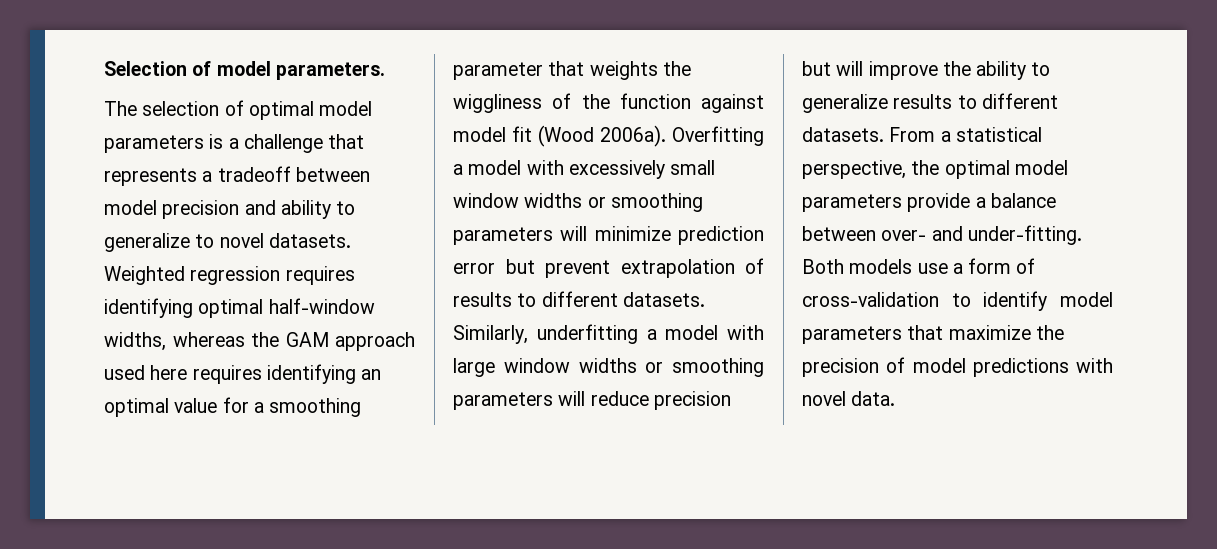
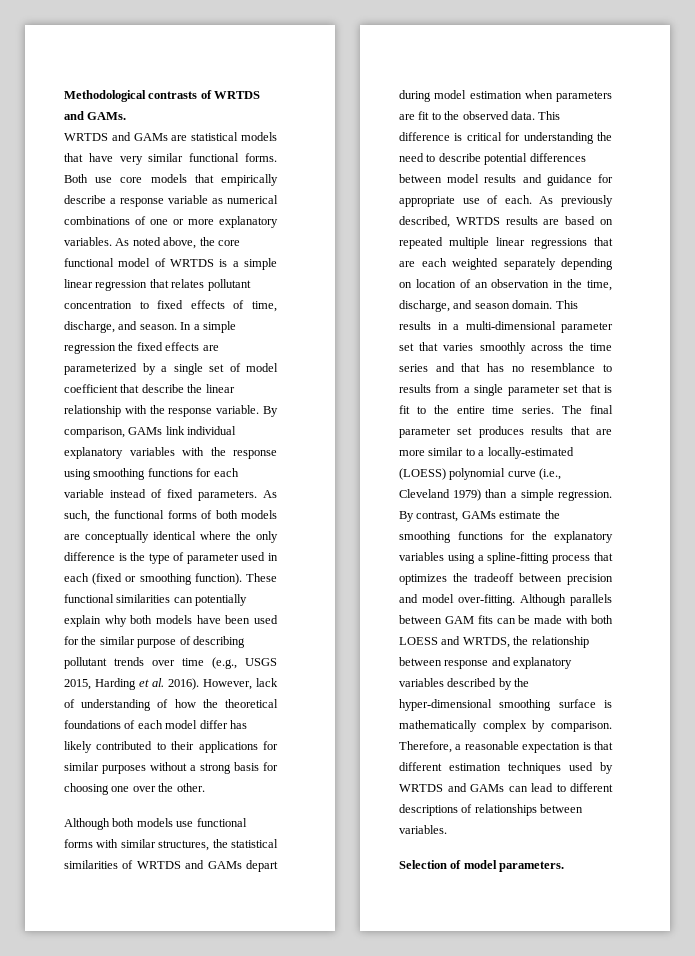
+ Methodological contrasts of WRTDS and GAMs.
+ WRTDS and GAMs are statistical models that have very similar functional forms. Both use core models that empirically describe a response variable as numerical combinations of one or more explanatory variables. As noted above, the core functional model of WRTDS is a simple linear regression that relates pollutant concentration to fixed effects of time, discharge, and season. In a simple regression the fixed effects are parameterized by a single set of model coefficient that describe the linear relationship with the response variable. By comparison, GAMs link individual explanatory variables with the response using smoothing functions for each variable instead of fixed parameters. As such, the functional forms of both models are conceptually identical where the only difference is the type of parameter used in each (fixed or smoothing function). These functional similarities can potentially explain why both models have been used for the similar purpose of describing pollutant trends over time (e.g., USGS 2015, Harding et al. 2016). However, lack of understanding of how the theoretical foundations of each model differ has likely contributed to their applications for similar purposes without a strong basis for choosing one over the other.
+ Although both models use functional forms with similar structures, the statistical similarities of WRTDS and GAMs depart during model estimation when parameters are fit to the observed data. This difference is critical for understanding the need to describe potential differences between model results and guidance for appropriate use of each. As previously described, WRTDS results are based on repeated multiple linear regressions that are each weighted separately depending on location of an observation in the time, discharge, and season domain. This results in a multi-dimensional parameter set that varies smoothly across the time series and that has no resemblance to results from a single parameter set that is fit to the entire time series. The final parameter set produces results that are more similar to a locally-estimated (LOESS) polynomial curve (i.e., Cleveland 1979) than a simple regression. By contrast, GAMs estimate the smoothing functions for the explanatory variables using a spline-fitting process that optimizes the tradeoff between precision and model over-fitting. Although parallels between GAM fits can be made with both LOESS and WRTDS, the relationship between response and explanatory variables described by the hyper-dimensional smoothing surface is mathematically complex by comparison. Therefore, a reasonable expectation is that different estimation techniques used by WRTDS and GAMs can lead to different descriptions of relationships between variables.
  Selection of model parameters.
- The selection of optimal model parameters is a challenge that represents a tradeoff between model precision and ability to generalize to novel datasets. Weighted regression requires identifying optimal half-window widths, whereas the GAM approach used here requires identifying an optimal value for a smoothing parameter that weights the wiggliness of the function against model fit (Wood 2006a). Overfitting a model with excessively small window widths or smoothing parameters will minimize prediction error but prevent extrapolation of results to different datasets. Similarly, underfitting a model with large window widths or smoothing parameters will reduce precision but will improve the ability to generalize results to different datasets. From a statistical perspective, the optimal model parameters provide a balance between over- and under-fitting. Both models use a form of cross-validation to identify model parameters that maximize the precision of model predictions with novel data.

